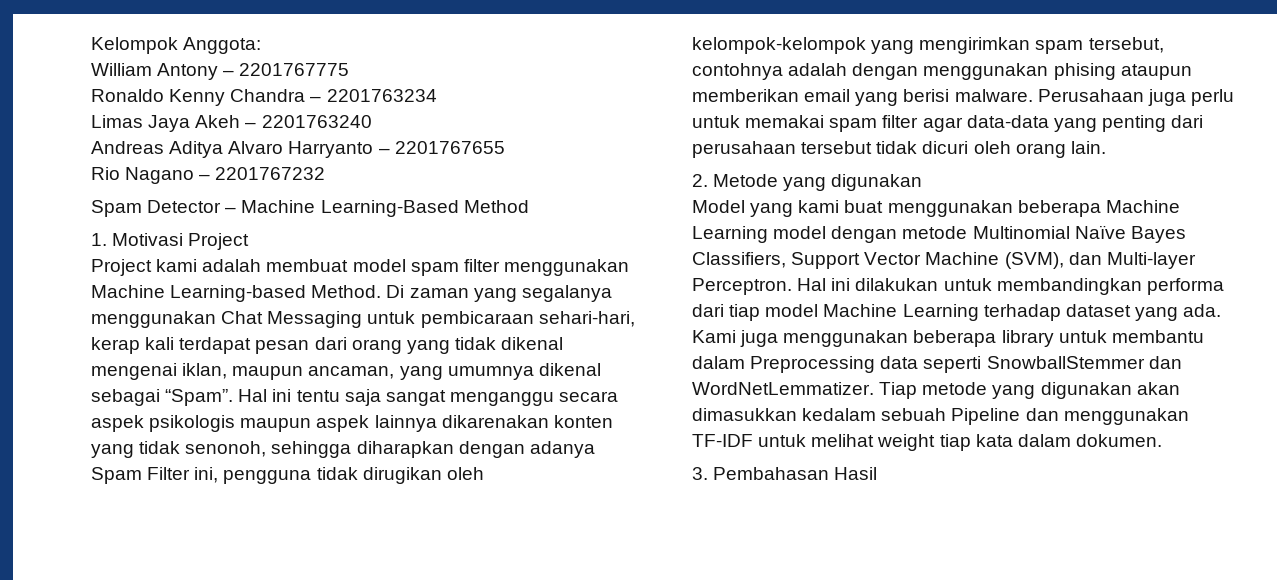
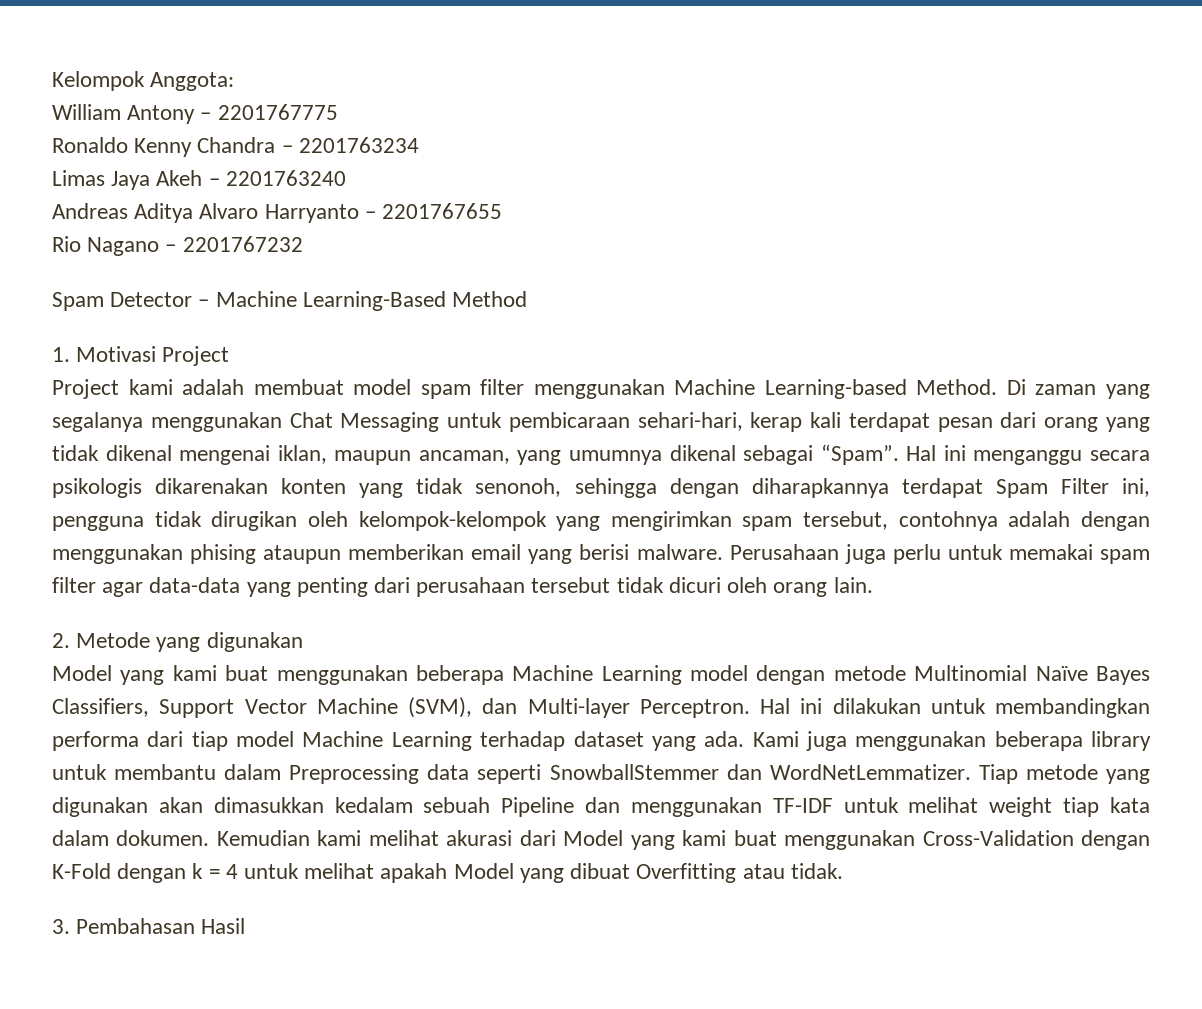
- Hal ini tentu saja sangat menganggu secara aspek psikologis maupun aspek lainnya dikarenakan konten yang tidak senonoh, sehingga diharapkan dengan adanya Spam Filter ini, pengguna tidak dirugikan oleh kelompok-kelompok yang mengirimkan spam tersebut, contohnya adalah dengan menggunakan phising ataupun memberikan email yang berisi malware.
+ Hal ini menganggu secara psikologis dikarenakan konten yang tidak senonoh, sehingga dengan diharapkannya terdapat Spam Filter ini, pengguna tidak dirugikan oleh kelompok-kelompok yang mengirimkan spam tersebut, contohnya adalah dengan menggunakan phising ataupun memberikan email yang berisi malware.
+ Kemudian kami melihat akurasi dari Model yang kami buat menggunakan Cross-Validation dengan K-Fold dengan k = 4 untuk melihat apakah Model yang dibuat Overfitting atau tidak.

